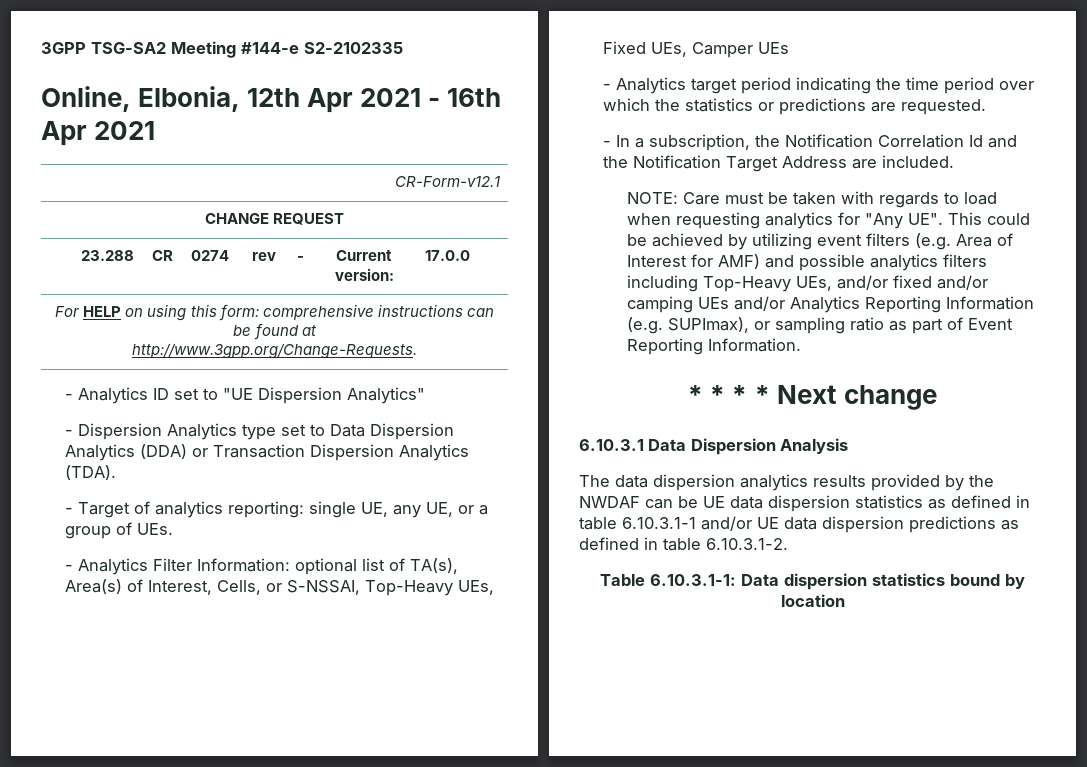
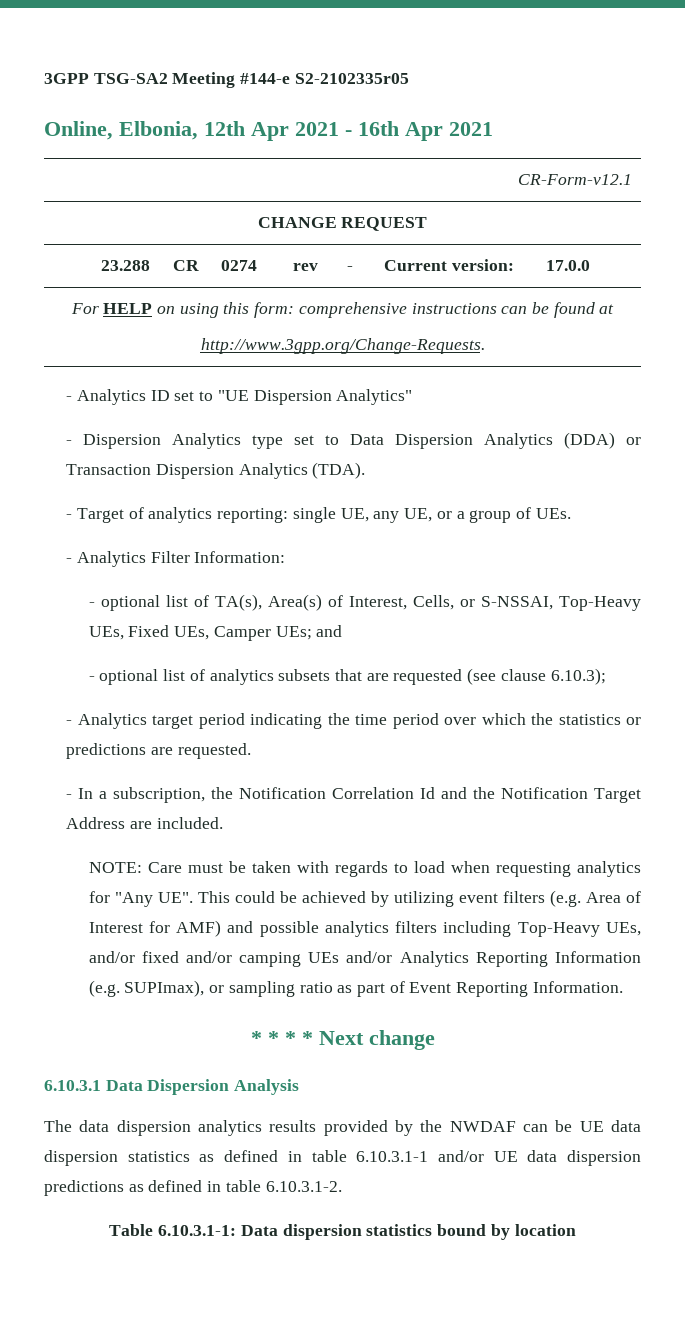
- 3GPP TSG-SA2 Meeting #144-e S2-2102335
+ 3GPP TSG-SA2 Meeting #144-e S2-2102335r05
- - Analytics Filter Information: optional list of TA(s), Area(s) of Interest, Cells, or S-NSSAI, Top-Heavy UEs, Fixed UEs, Camper UEs
+ - Analytics Filter Information:
+ - optional list of TA(s), Area(s) of Interest, Cells, or S-NSSAI, Top-Heavy UEs, Fixed UEs, Camper UEs; and
+ - optional list of analytics subsets that are requested (see clause 6.10.3);

